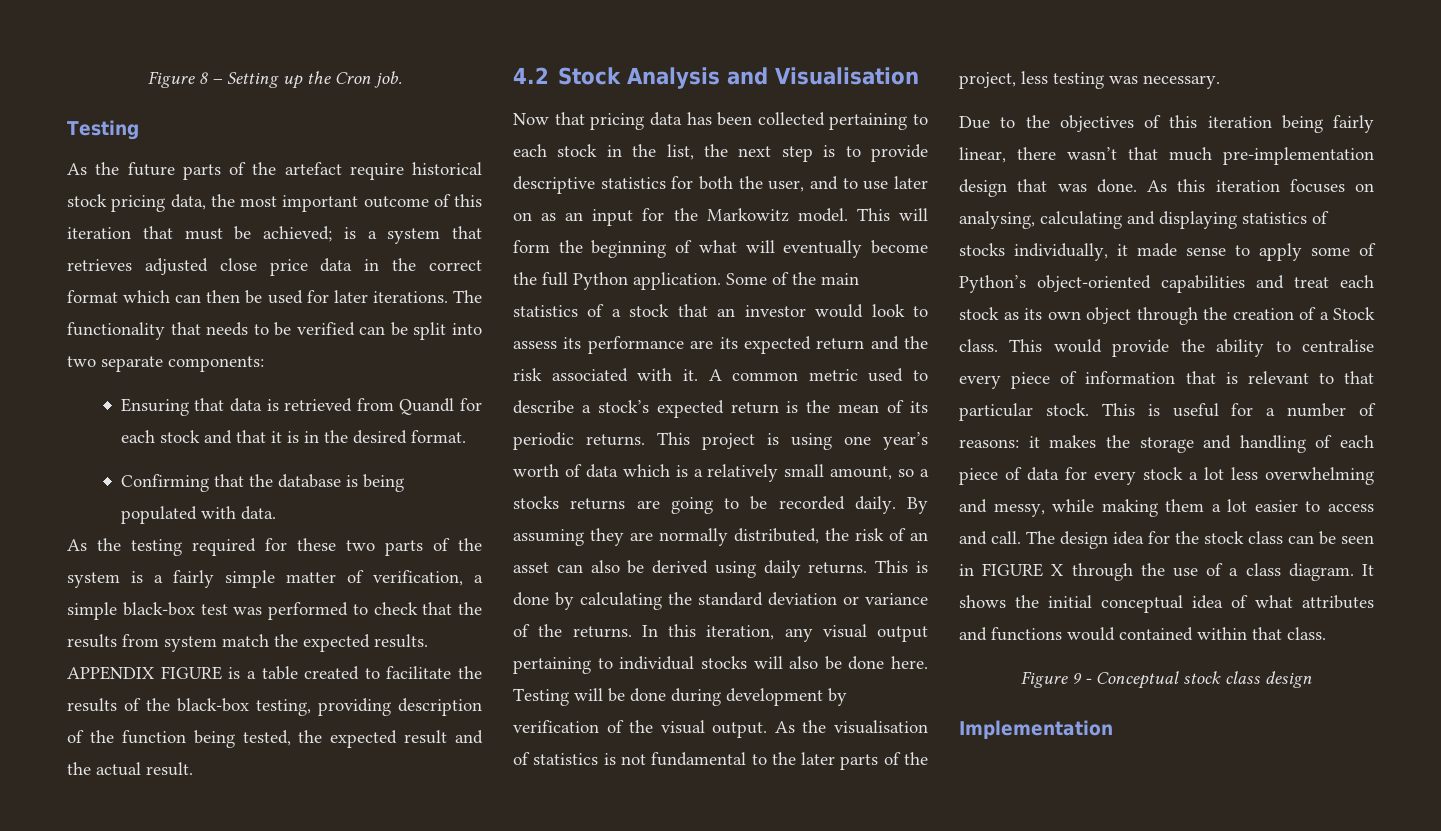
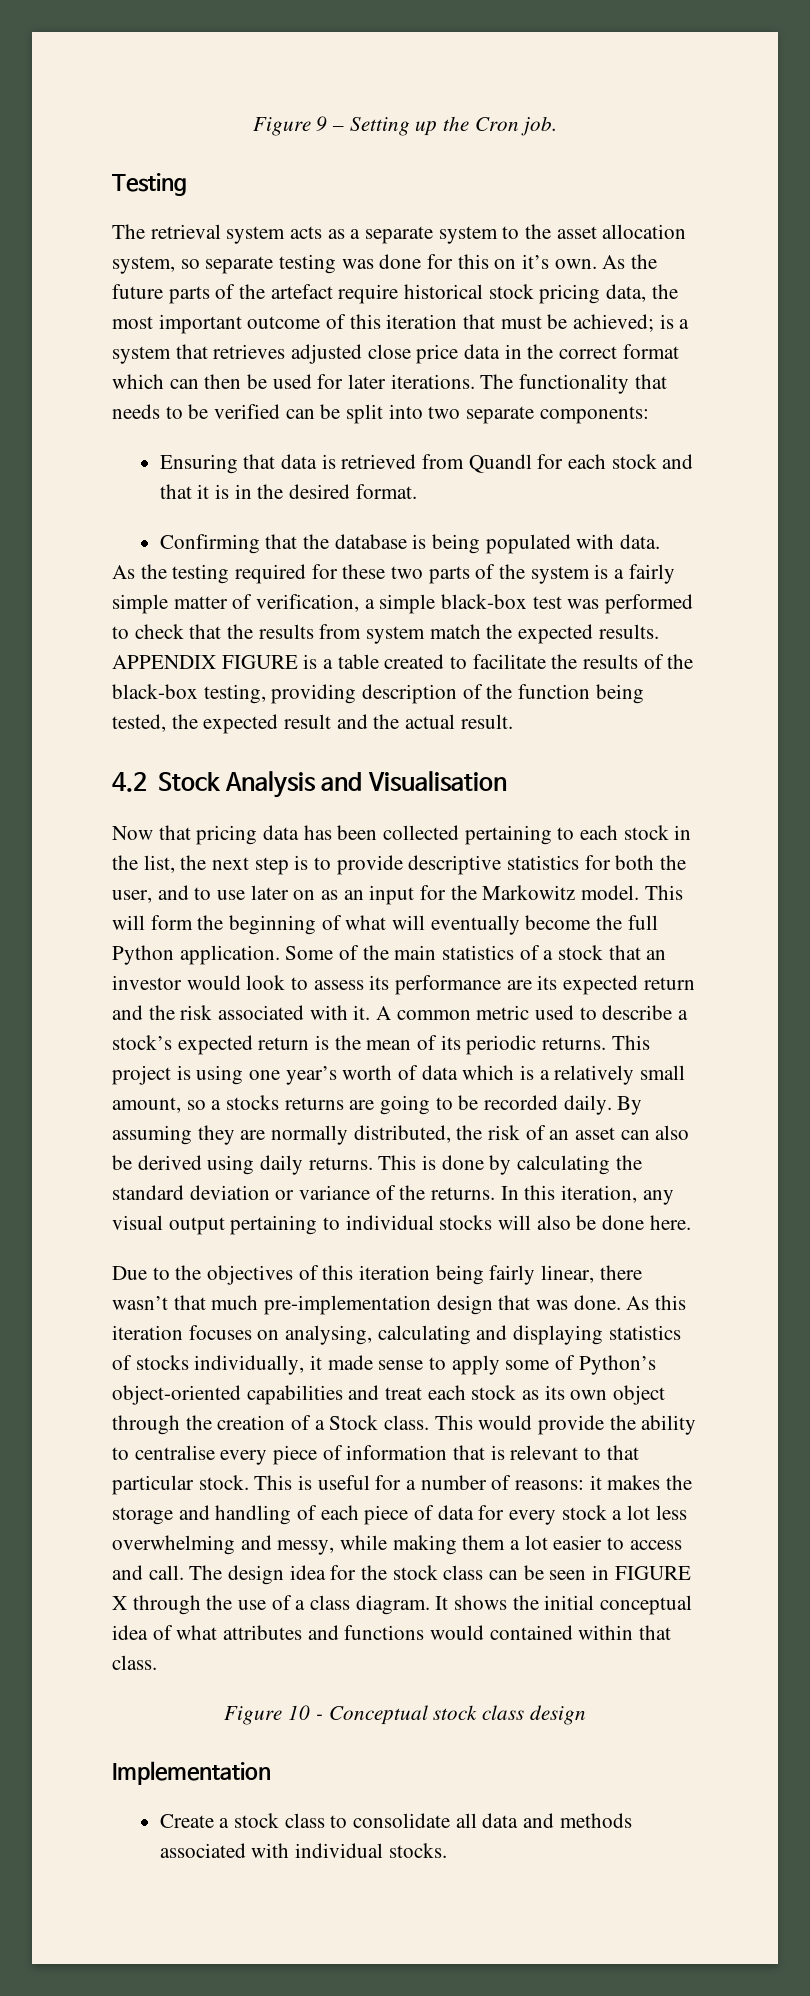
- Figure 8 – Setting up the Cron job.
+ Figure 9 – Setting up the Cron job.
+ The retrieval system acts as a separate system to the asset allocation system, so separate testing was done for this on it’s own.
- Testing will be done during development by verification of the visual output. As the visualisation of statistics is not fundamental to the later parts of the project, less testing was necessary.
- Figure 9 - Conceptual stock class design
+ Figure 10 - Conceptual stock class design
+ Create a stock class to consolidate all data and methods associated with individual stocks.

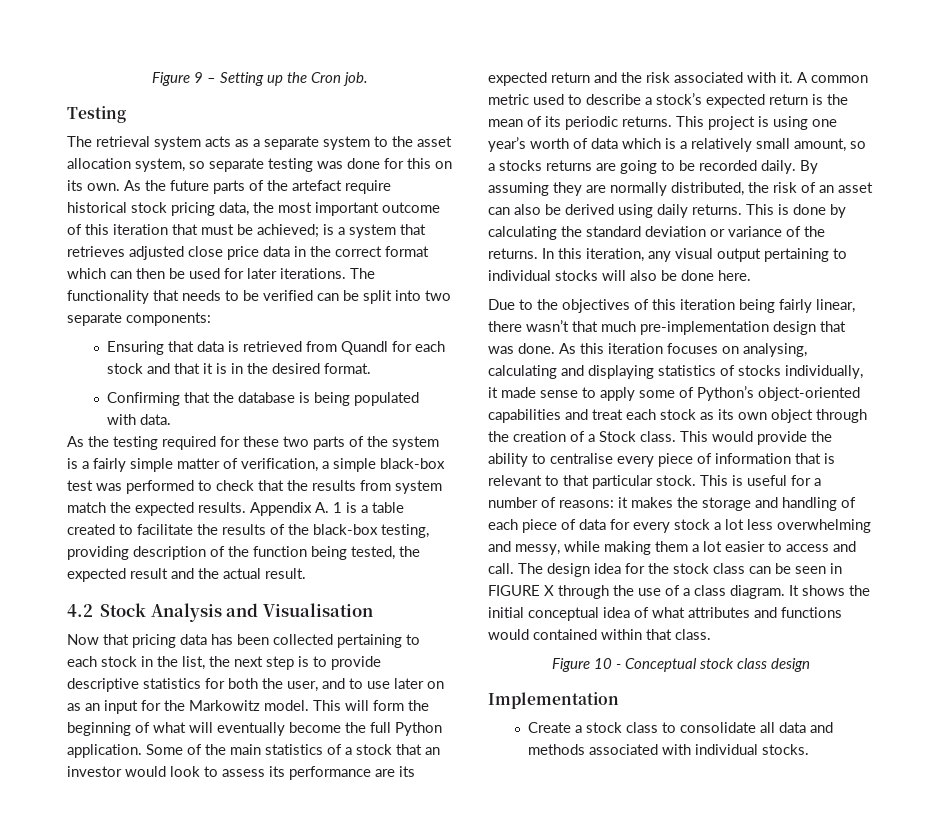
- The retrieval system acts as a separate system to the asset allocation system, so separate testing was done for this on it’s own.
+ The retrieval system acts as a separate system to the asset allocation system, so separate testing was done for this on its own.
- APPENDIX FIGURE is a table created to facilitate the results of the black-box testing, providing description of the function being tested, the expected result and the actual result.
+ Appendix A. 1 is a table created to facilitate the results of the black-box testing, providing description of the function being tested, the expected result and the actual result.

